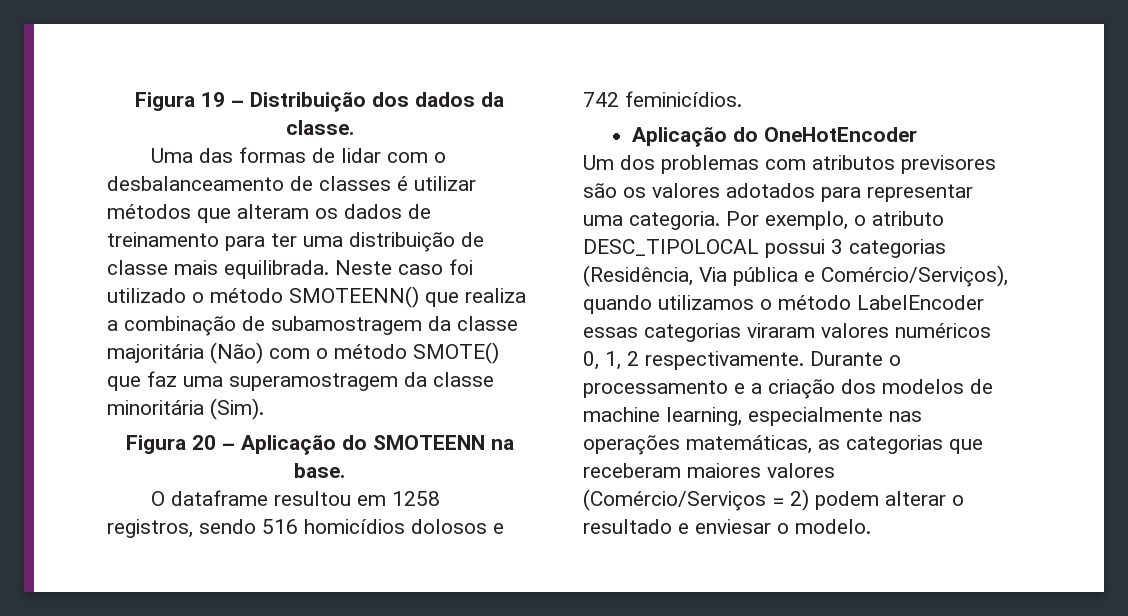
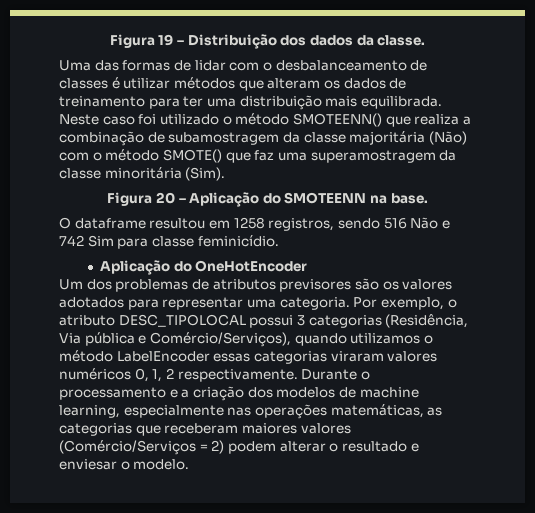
- Uma das formas de lidar com o desbalanceamento de classes é utilizar métodos que alteram os dados de treinamento para ter uma distribuição de classe mais equilibrada.
+ Uma das formas de lidar com o desbalanceamento de classes é utilizar métodos que alteram os dados de treinamento para ter uma distribuição mais equilibrada.
- O dataframe resultou em 1258 registros, sendo 516 homicídios dolosos e 742 feminicídios.
+ O dataframe resultou em 1258 registros, sendo 516 Não e 742 Sim para classe feminicídio.
- Um dos problemas com atributos previsores são os valores adotados para representar uma categoria.
+ Um dos problemas de atributos previsores são os valores adotados para representar uma categoria.

